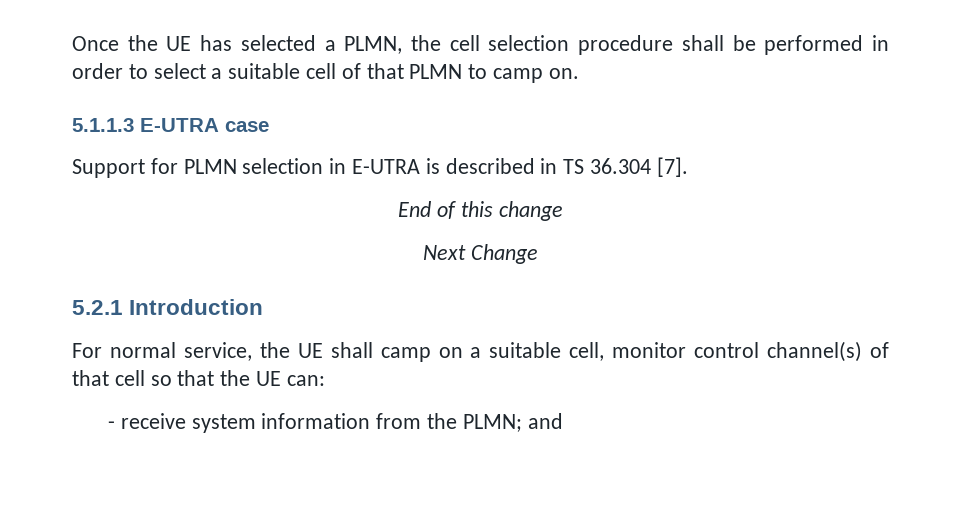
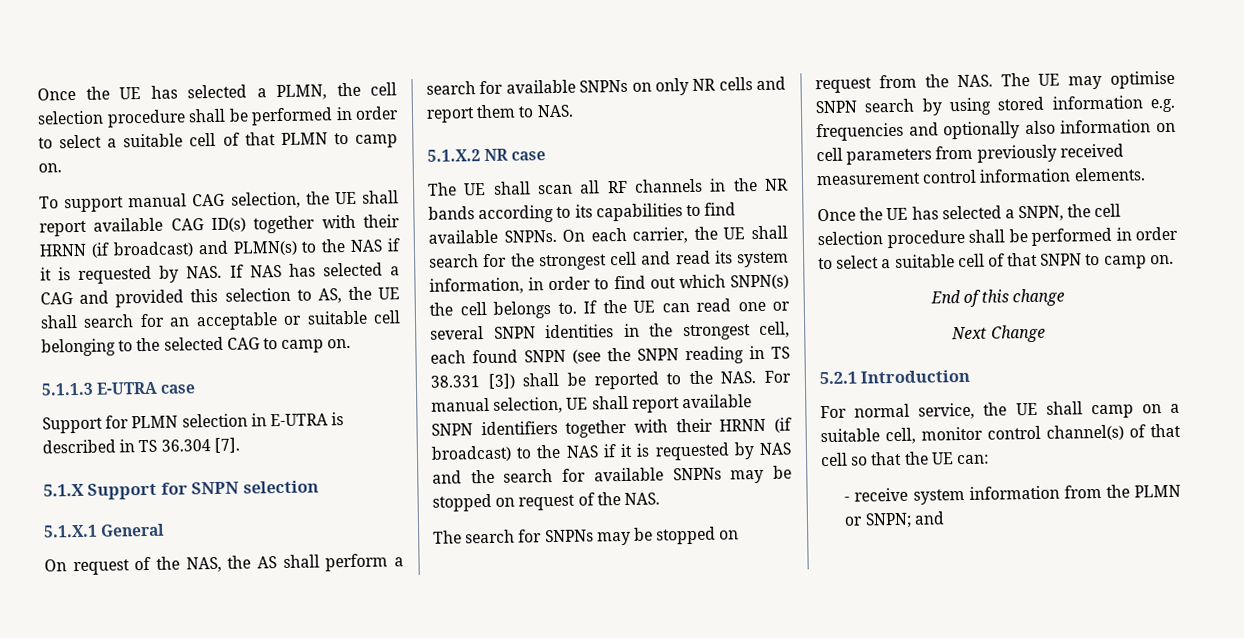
+ To support manual CAG selection, the UE shall report available CAG ID(s) together with their HRNN (if broadcast) and PLMN(s) to the NAS if it is requested by NAS. If NAS has selected a CAG and provided this selection to AS, the UE shall search for an acceptable or suitable cell belonging to the selected CAG to camp on.
+ 5.1.X Support for SNPN selection
+ 5.1.X.1 General
+ On request of the NAS, the AS shall perform a search for available SNPNs on only NR cells and report them to NAS.
+ 5.1.X.2 NR case
+ The UE shall scan all RF channels in the NR bands according to its capabilities to find available SNPNs. On each carrier, the UE shall search for the strongest cell and read its system information, in order to find out which SNPN(s) the cell belongs to. If the UE can read one or several SNPN identities in the strongest cell, each found SNPN (see the SNPN reading in TS 38.331 [3]) shall be reported to the NAS. For manual selection, UE shall report available SNPN identifiers together with their HRNN (if broadcast) to the NAS if it is requested by NAS and the search for available SNPNs may be stopped on request of the NAS.
+ The search for SNPNs may be stopped on request from the NAS. The UE may optimise SNPN search by using stored information e.g. frequencies and optionally also information on cell parameters from previously received measurement control information elements.
+ Once the UE has selected a SNPN, the cell selection procedure shall be performed in order to select a suitable cell of that SNPN to camp on.
- - receive system information from the PLMN; and
+ - receive system information from the PLMN or SNPN; and

